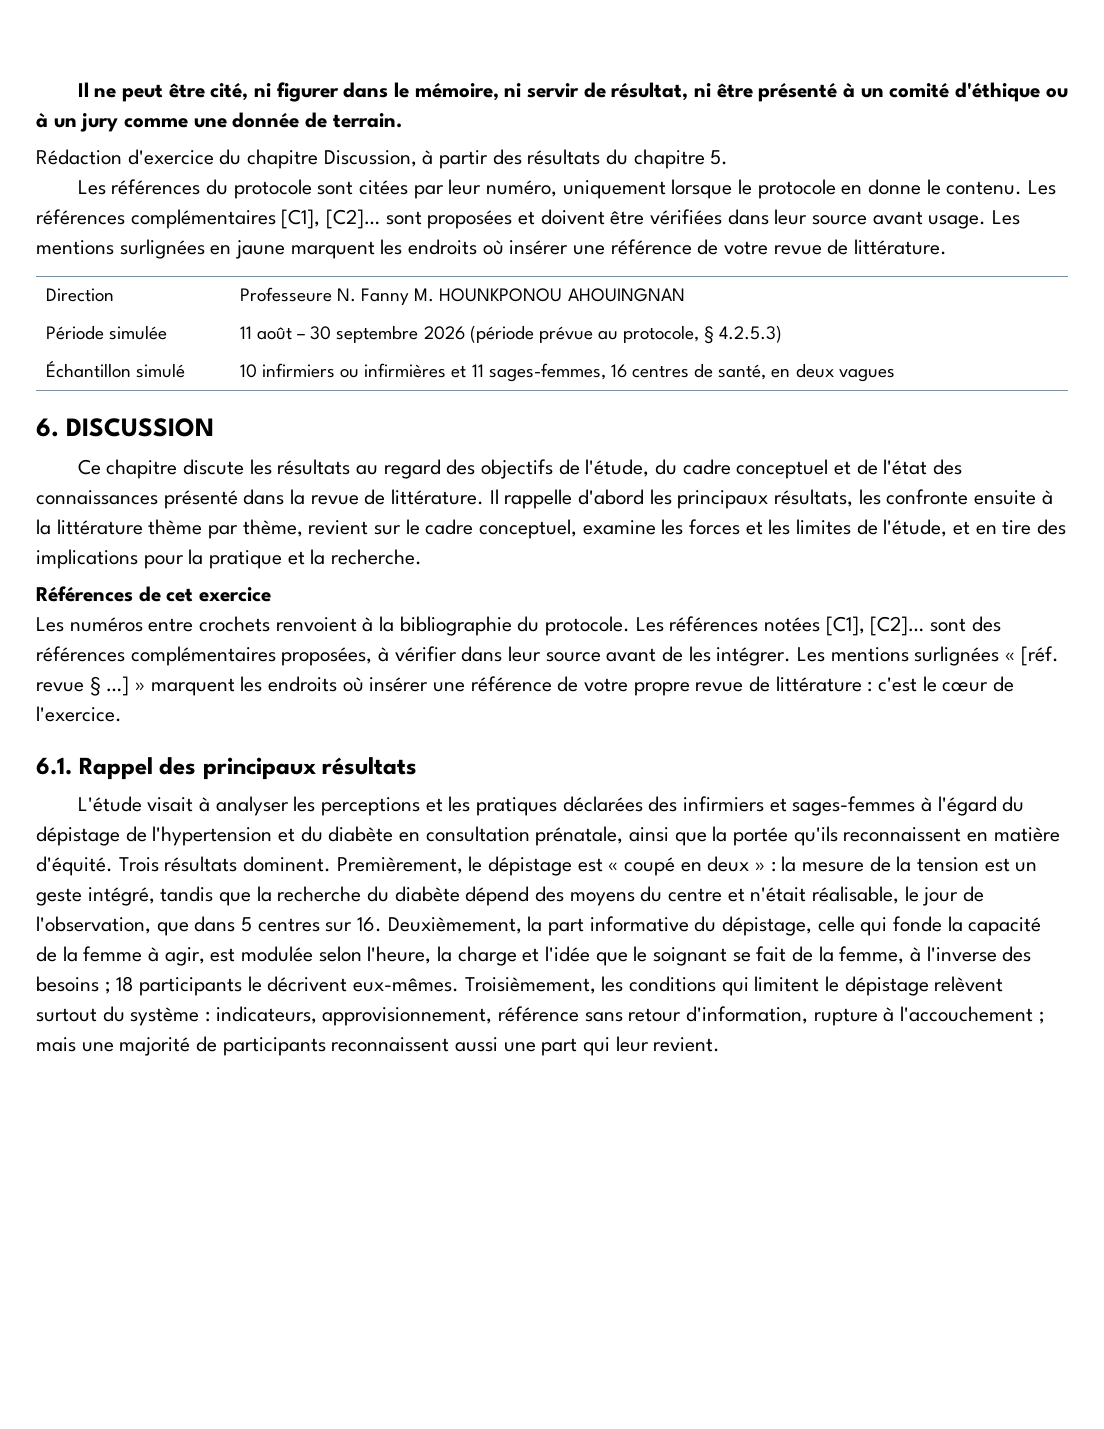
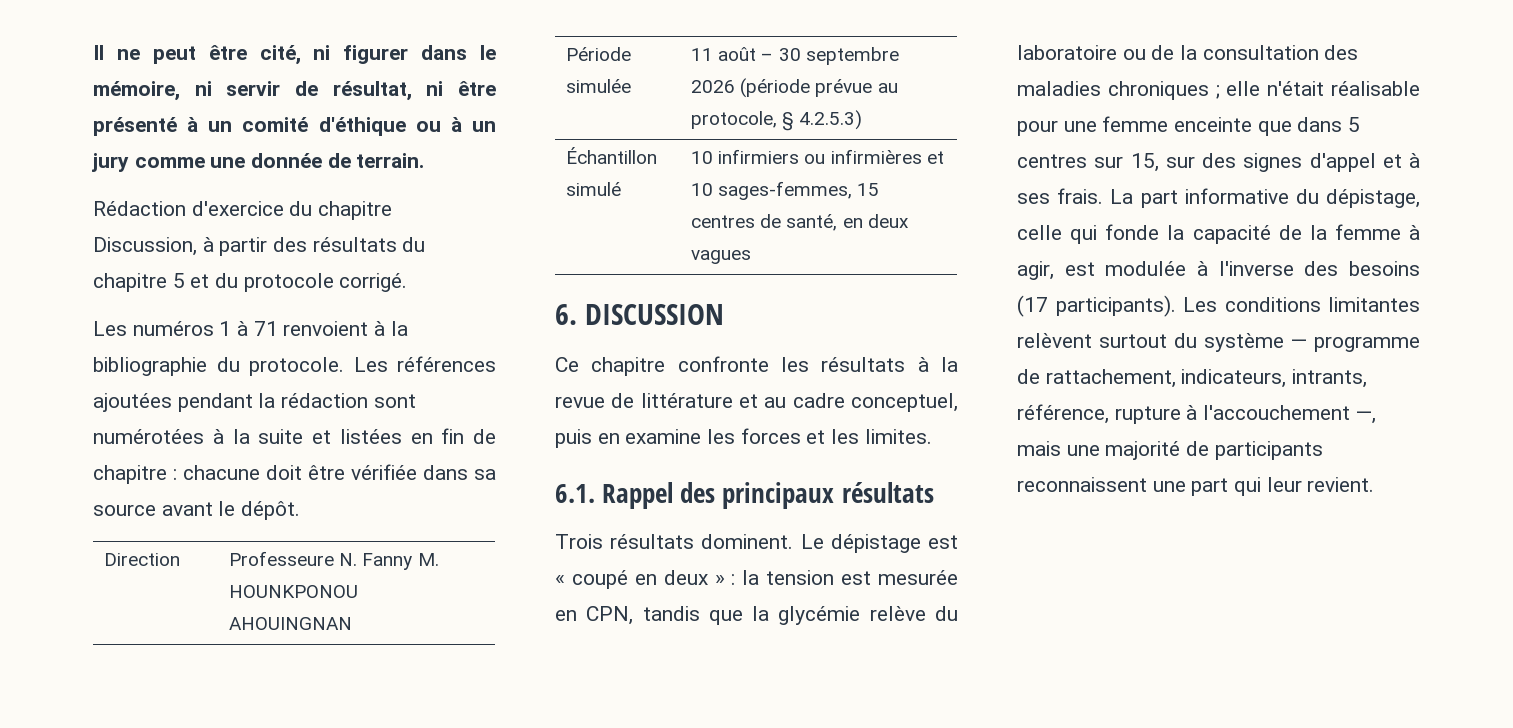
- Rédaction d'exercice du chapitre Discussion, à partir des résultats du chapitre 5.
- Les références du protocole sont citées par leur numéro, uniquement lorsque le protocole en donne le contenu. Les références complémentaires [C1], [C2]… sont proposées et doivent être vérifiées dans leur source avant usage. Les mentions surlignées en jaune marquent les endroits où insérer une référence de votre revue de littérature.
+ Rédaction d'exercice du chapitre Discussion, à partir des résultats du chapitre 5 et du protocole corrigé.
+ Les numéros 1 à 71 renvoient à la bibliographie du protocole. Les références ajoutées pendant la rédaction sont numérotées à la suite et listées en fin de chapitre : chacune doit être vérifiée dans sa source avant le dépôt.
- Échantillon simulé | 10 infirmiers ou infirmières et 11 sages-femmes, 16 centres de santé, en deux vagues
+ Échantillon simulé | 10 infirmiers ou infirmières et 10 sages-femmes, 15 centres de santé, en deux vagues
- Ce chapitre discute les résultats au regard des objectifs de l'étude, du cadre conceptuel et de l'état des connaissances présenté dans la revue de littérature. Il rappelle d'abord les principaux résultats, les confronte ensuite à la littérature thème par thème, revient sur le cadre conceptuel, examine les forces et les limites de l'étude, et en tire des implications pour la pratique et la recherche.
- Références de cet exercice
- Les numéros entre crochets renvoient à la bibliographie du protocole. Les références notées [C1], [C2]… sont des références complémentaires proposées, à vérifier dans leur source avant de les intégrer. Les mentions surlignées « [réf. revue § …] » marquent les endroits où insérer une référence de votre propre revue de littérature : c'est le cœur de l'exercice.
+ Ce chapitre confronte les résultats à la revue de littérature et au cadre conceptuel, puis en examine les forces et les limites.
- L'étude visait à analyser les perceptions et les pratiques déclarées des infirmiers et sages-femmes à l'égard du dépistage de l'hypertension et du diabète en consultation prénatale, ainsi que la portée qu'ils reconnaissent en matière d'équité.
- Premièrement, le dépistage est « coupé en deux » : la mesure de la tension est un geste intégré, tandis que la recherche du diabète dépend des moyens du centre et n'était réalisable, le jour de l'observation, que dans 5 centres sur 16. Deuxièmement, la part informative du dépistage, celle qui fonde la capacité de la femme à agir, est modulée selon l'heure, la charge et l'idée que le soignant se fait de la femme, à l'inverse des besoins ; 18 participants le décrivent eux-mêmes. Troisièmement, les conditions qui limitent le dépistage relèvent surtout du système : indicateurs, approvisionnement, référence sans retour d'information, rupture à l'accouchement ; mais une majorité de participants reconnaissent aussi une part qui leur revient.
+ Le dépistage est « coupé en deux » : la tension est mesurée en CPN, tandis que la glycémie relève du laboratoire ou de la consultation des maladies chroniques ; elle n'était réalisable pour une femme enceinte que dans 5 centres sur 15, sur des signes d'appel et à ses frais. La part informative du dépistage, celle qui fonde la capacité de la femme à agir, est modulée à l'inverse des besoins (17 participants). Les conditions limitantes relèvent surtout du système — programme de rattachement, indicateurs, intrants, référence, rupture à l'accouchement —, mais une majorité de participants reconnaissent une part qui leur revient.

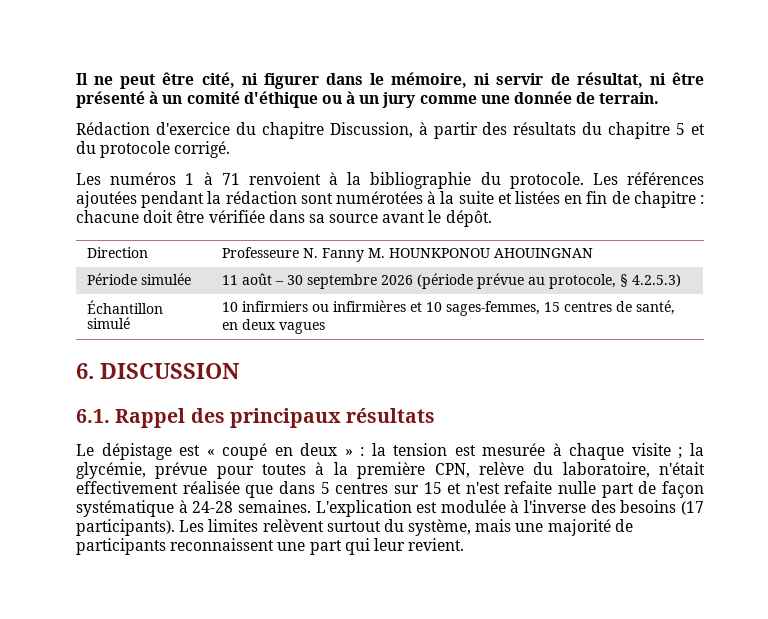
- Ce chapitre confronte les résultats à la revue de littérature et au cadre conceptuel, puis en examine les forces et les limites.
- Trois résultats dominent. Le dépistage est « coupé en deux » : la tension est mesurée en CPN, tandis que la glycémie relève du laboratoire ou de la consultation des maladies chroniques ; elle n'était réalisable pour une femme enceinte que dans 5 centres sur 15, sur des signes d'appel et à ses frais. La part informative du dépistage, celle qui fonde la capacité de la femme à agir, est modulée à l'inverse des besoins (17 participants).
+ Le dépistage est « coupé en deux » : la tension est mesurée à chaque visite ; la glycémie, prévue pour toutes à la première CPN, relève du laboratoire, n'était effectivement réalisée que dans 5 centres sur 15 et n'est refaite nulle part de façon systématique à 24-28 semaines. L'explication est modulée à l'inverse des besoins (17 participants).
- Les conditions limitantes relèvent surtout du système — programme de rattachement, indicateurs, intrants, référence, rupture à l'accouchement —, mais une majorité de participants reconnaissent une part qui leur revient.
+ Les limites relèvent surtout du système, mais une majorité de participants reconnaissent une part qui leur revient.

